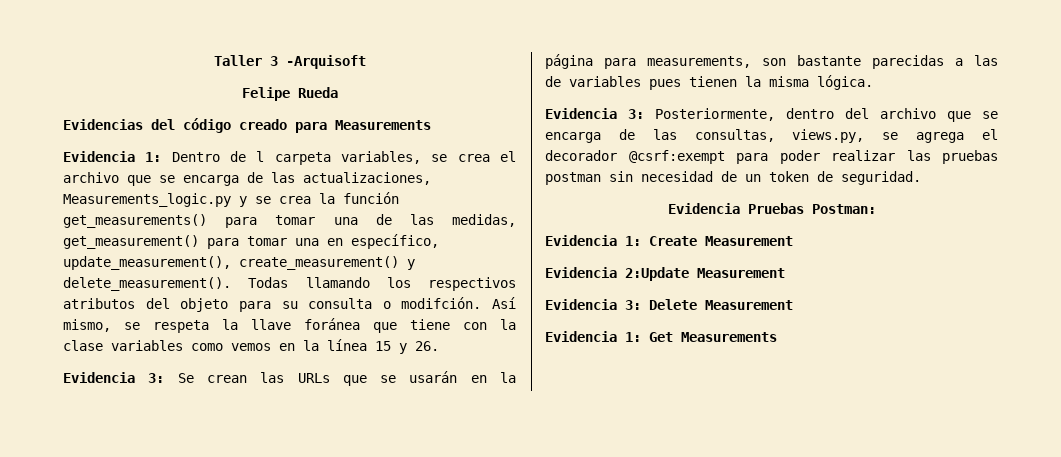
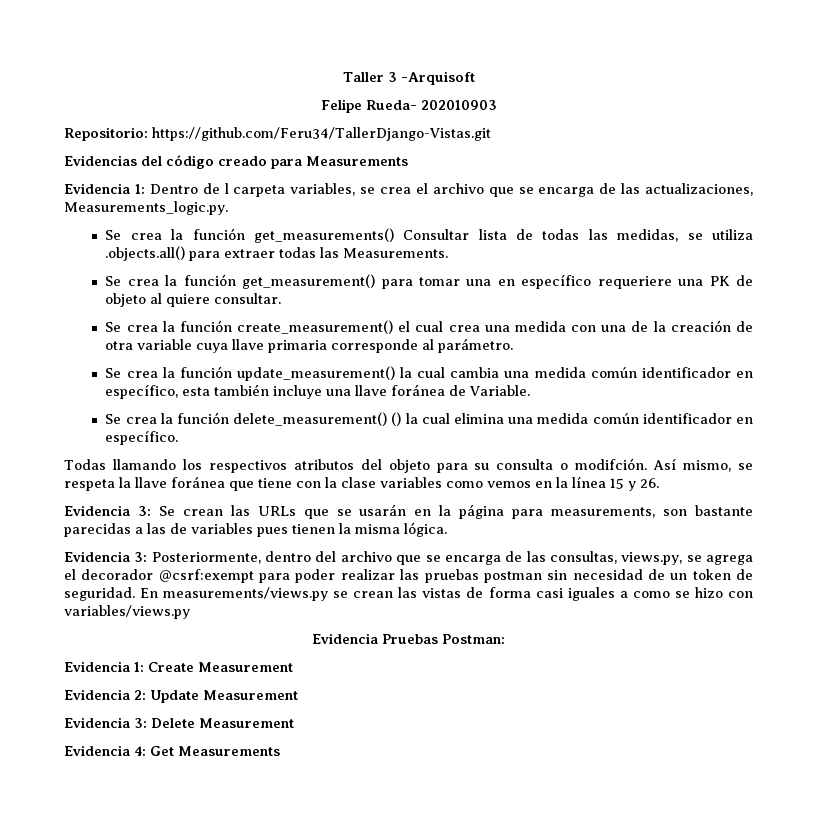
- Felipe Rueda
+ Felipe Rueda- 202010903
+ Repositorio: https://github.com/Feru34/TallerDjango-Vistas.git
- Evidencia 1: Dentro de l carpeta variables, se crea el archivo que se encarga de las actualizaciones, Measurements_logic.py y se crea la función get_measurements() para tomar una de las medidas, get_measurement() para tomar una en específico, update_measurement(), create_measurement() y delete_measurement(). Todas llamando los respectivos atributos del objeto para su consulta o modifción.
+ Evidencia 1: Dentro de l carpeta variables, se crea el archivo que se encarga de las actualizaciones, Measurements_logic.py.
+ Se crea la función get_measurements() Consultar lista de todas las medidas, se utiliza .objects.all() para extraer todas las Measurements.
+ Se crea la función get_measurement() para tomar una en específico requeriere una PK de objeto al quiere consultar.
+ Se crea la función create_measurement() el cual crea una medida con una de la creación de otra variable cuya llave primaria corresponde al parámetro.
+ Se crea la función update_measurement() la cual cambia una medida común identificador en específico, esta también incluye una llave foránea de Variable.
+ Se crea la función delete_measurement() () la cual elimina una medida común identificador en específico.
+ Todas llamando los respectivos atributos del objeto para su consulta o modifción.
+ En measurements/views.py se crean las vistas de forma casi iguales a como se hizo con variables/views.py
- Evidencia 2:Update Measurement
+ Evidencia 2: Update Measurement
- Evidencia 1: Get Measurements
+ Evidencia 4: Get Measurements

